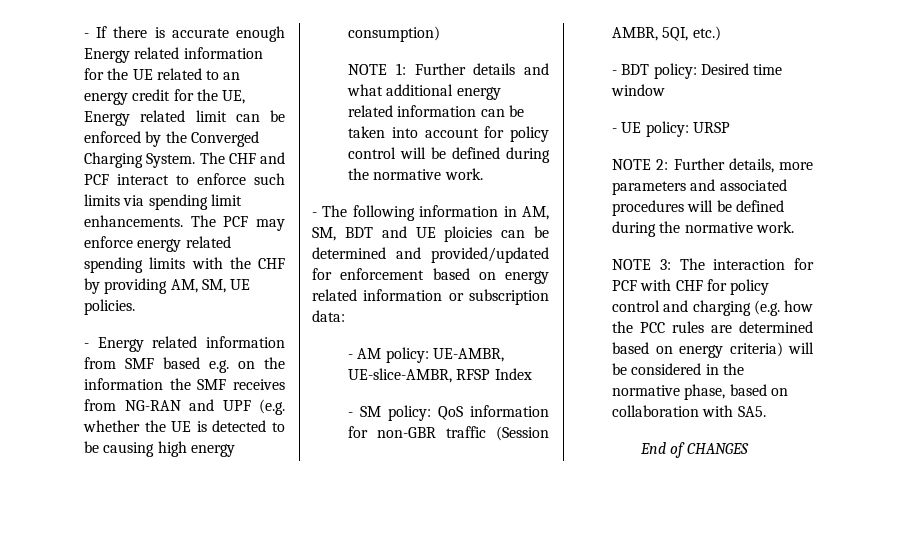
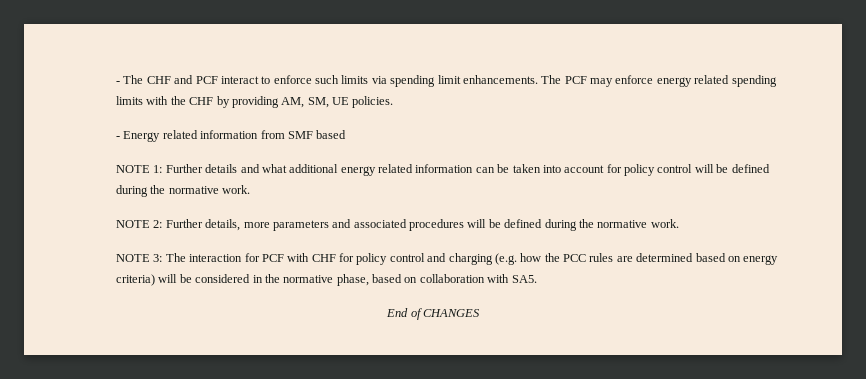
- - If there is accurate enough Energy related information for the UE related to an energy credit for the UE, Energy related limit can be enforced by the Converged Charging System. The CHF and PCF interact to enforce such limits via spending limit enhancements.
+ - The CHF and PCF interact to enforce such limits via spending limit enhancements.
- - Energy related information from SMF based e.g. on the information the SMF receives from NG-RAN and UPF (e.g. whether the UE is detected to be causing high energy consumption)
+ - Energy related information from SMF based
- - The following information in AM, SM, BDT and UE ploicies can be determined and provided/updated for enforcement based on energy related information or subscription data:
- - AM policy: UE-AMBR, UE-slice-AMBR, RFSP Index
- - SM policy: QoS information for non-GBR traffic (Session AMBR, 5QI, etc.)
- - BDT policy: Desired time window
- - UE policy: URSP

